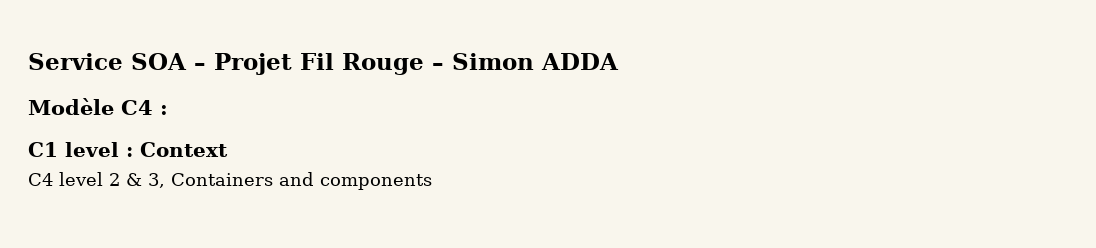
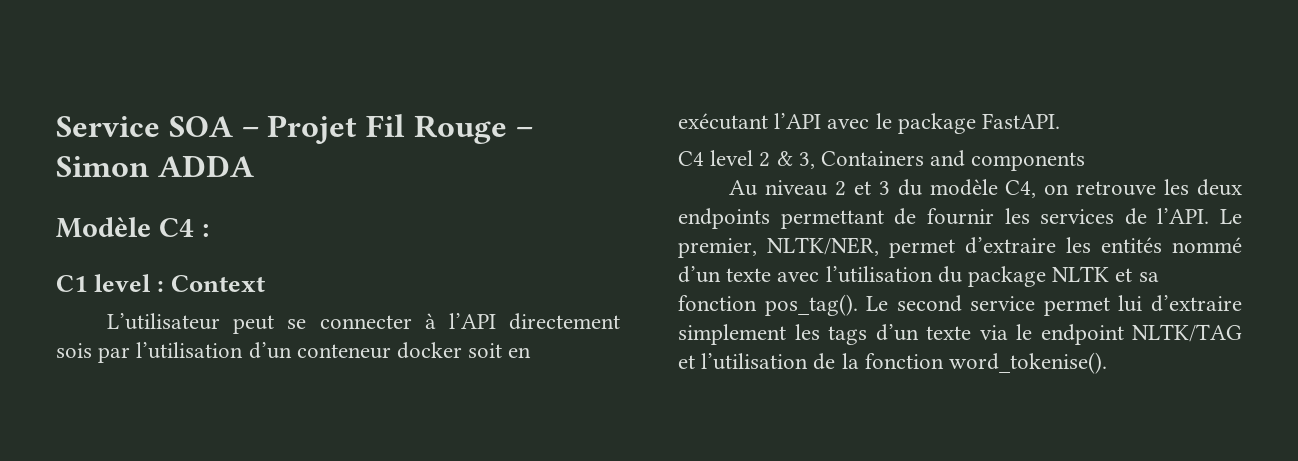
+ L’utilisateur peut se connecter à l’API directement sois par l’utilisation d’un conteneur docker soit en exécutant l’API avec le package FastAPI.
+ Au niveau 2 et 3 du modèle C4, on retrouve les deux endpoints permettant de fournir les services de l’API. Le premier, NLTK/NER, permet d’extraire les entités nommé d’un texte avec l’utilisation du package NLTK et sa fonction pos_tag(). Le second service permet lui d’extraire simplement les tags d’un texte via le endpoint NLTK/TAG et l’utilisation de la fonction word_tokenise().

